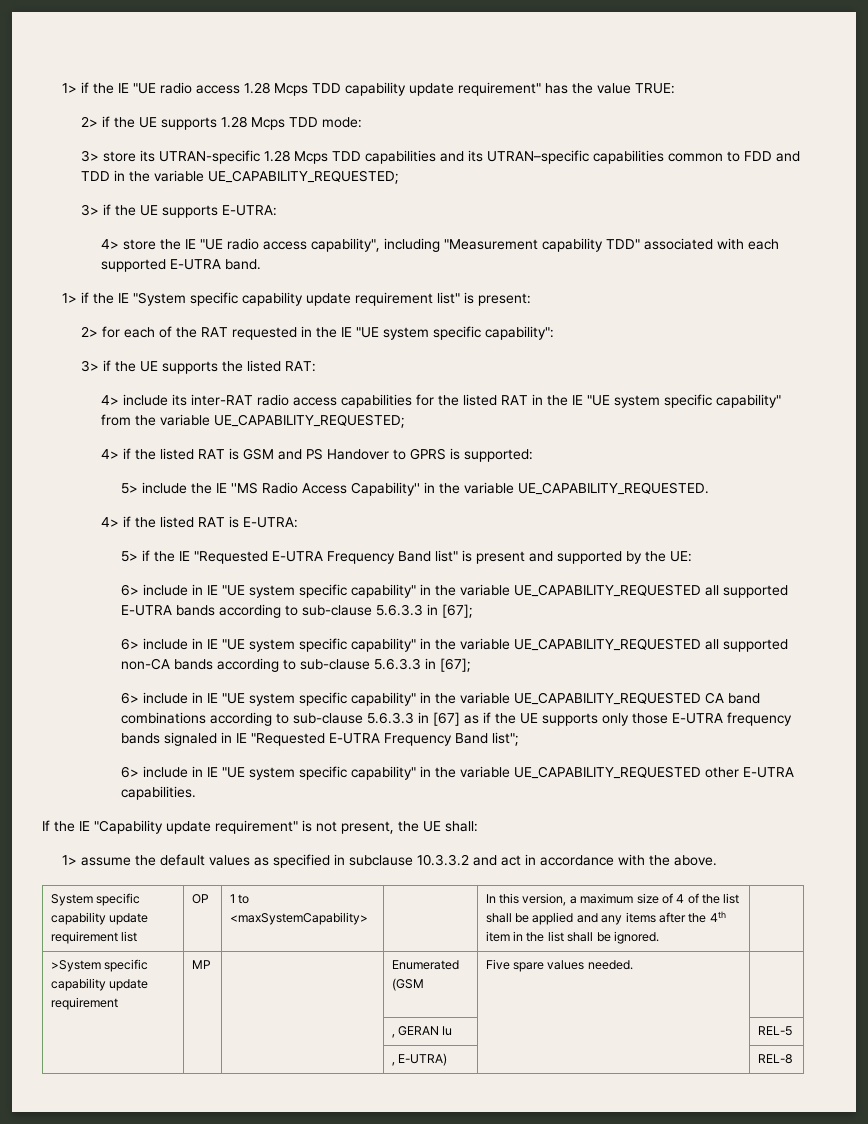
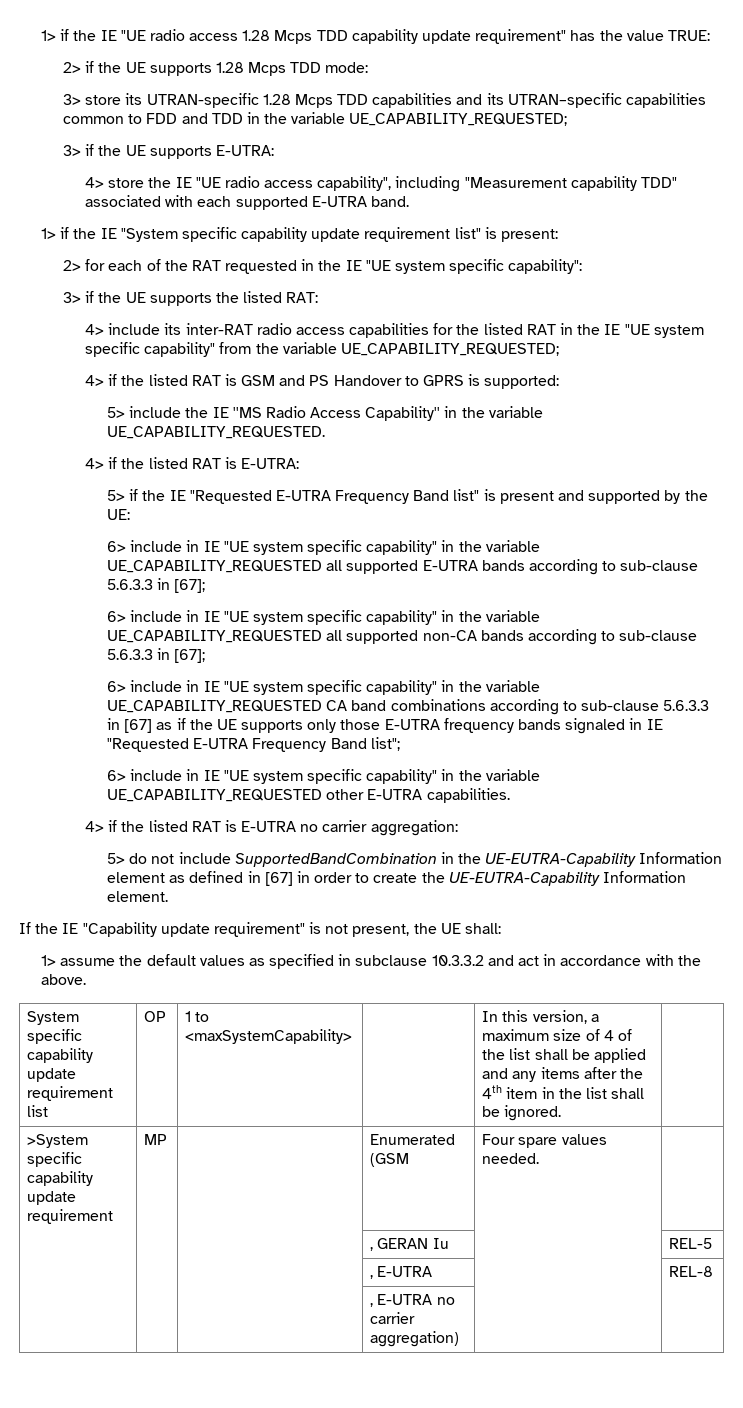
+ 4> if the listed RAT is E-UTRA no carrier aggregation:
+ 5> do not include SupportedBandCombination in the UE-EUTRA-Capability Information element as defined in [67] in order to create the UE-EUTRA-Capability Information element.
- >System specific capability update requirement | MP | | Enumerated (GSM | Five spare values needed. |
+ >System specific capability update requirement | MP | | Enumerated (GSM | Four spare values needed. |
- | | | , E-UTRA) | | REL-8
+ | | | , E-UTRA | | REL-8
+ | | | , E-UTRA no carrier aggregation) | |

